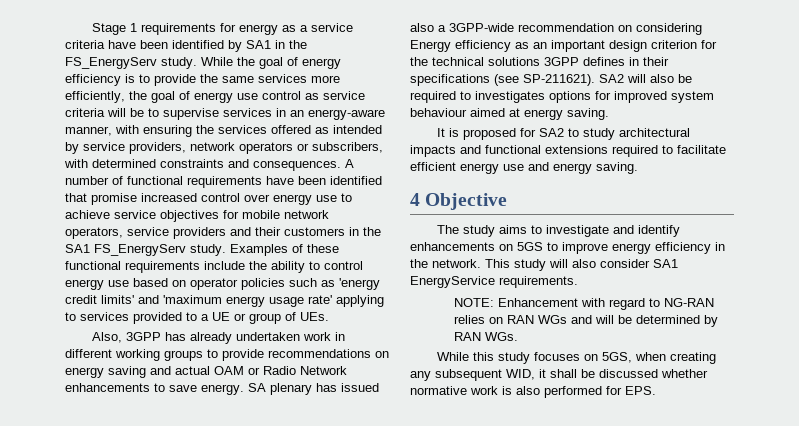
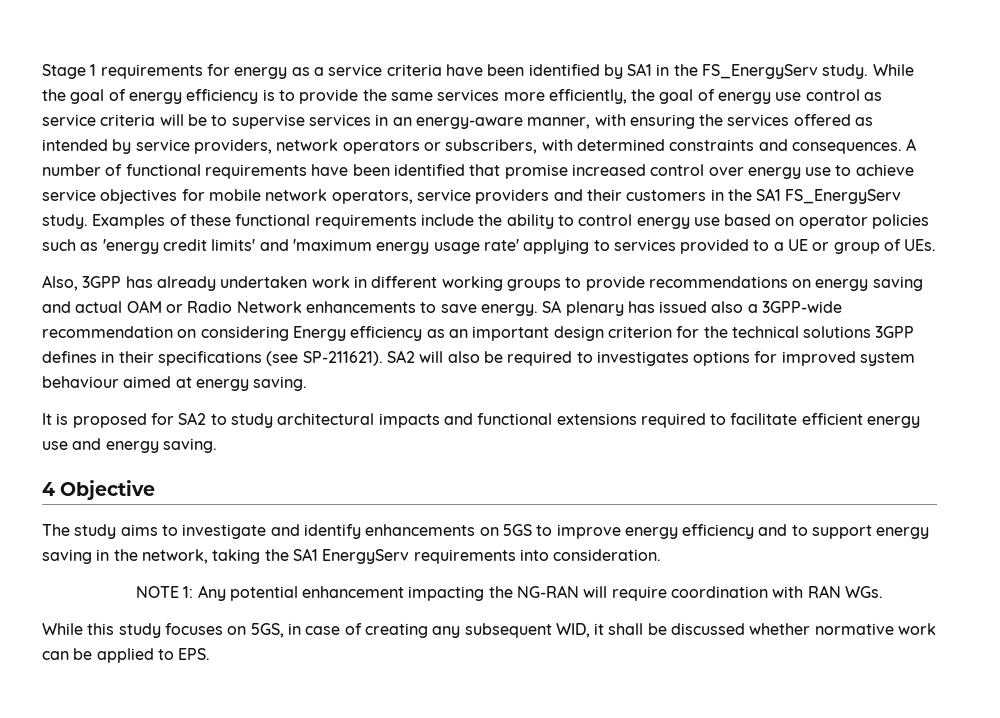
- The study aims to investigate and identify enhancements on 5GS to improve energy efficiency in the network. This study will also consider SA1 EnergyService requirements.
- NOTE: Enhancement with regard to NG-RAN relies on RAN WGs and will be determined by RAN WGs.
+ The study aims to investigate and identify enhancements on 5GS to improve energy efficiency and to support energy saving in the network, taking the SA1 EnergyServ requirements into consideration.
+ NOTE 1: Any potential enhancement impacting the NG-RAN will require coordination with RAN WGs.
- While this study focuses on 5GS, when creating any subsequent WID, it shall be discussed whether normative work is also performed for EPS.
+ While this study focuses on 5GS, in case of creating any subsequent WID, it shall be discussed whether normative work can be applied to EPS.

